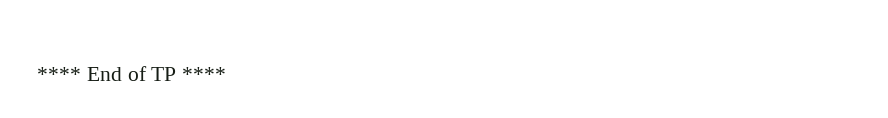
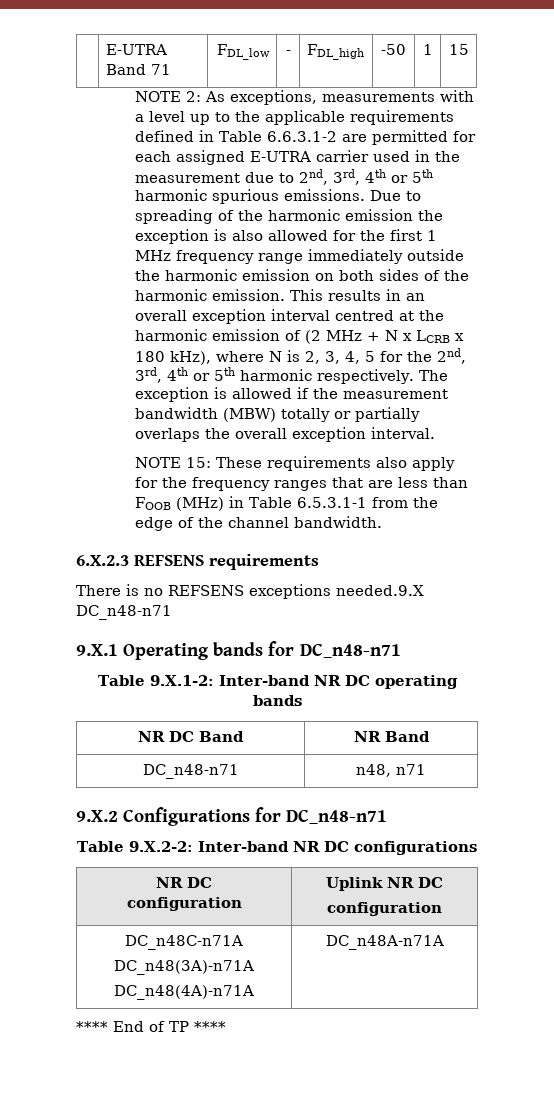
+ | E-UTRA Band 71 | FDL_low | - | FDL_high | -50 | 1 | 15
+ NOTE 2: As exceptions, measurements with a level up to the applicable requirements defined in Table 6.6.3.1-2 are permitted for each assigned E-UTRA carrier used in the measurement due to 2nd, 3rd, 4th or 5th harmonic spurious emissions. Due to spreading of the harmonic emission the exception is also allowed for the first 1 MHz frequency range immediately outside the harmonic emission on both sides of the harmonic emission. This results in an overall exception interval centred at the harmonic emission of (2 MHz + N x LCRB x 180 kHz), where N is 2, 3, 4, 5 for the 2nd, 3rd, 4th or 5th harmonic respectively. The exception is allowed if the measurement bandwidth (MBW) totally or partially overlaps the overall exception interval.
+ NOTE 15: These requirements also apply for the frequency ranges that are less than FOOB (MHz) in Table 6.5.3.1-1 from the edge of the channel bandwidth.
+ 6.X.2.3 REFSENS requirements
+ There is no REFSENS exceptions needed.9.X DC_n48-n71
+ 9.X.1 Operating bands for DC_n48-n71
+ Table 9.X.1-2: Inter-band NR DC operating bands
+ NR DC Band | NR Band
+ DC_n48-n71 | n48, n71
+ 9.X.2 Configurations for DC_n48-n71
+ Table 9.X.2-2: Inter-band NR DC configurations
+ NR DC
+ configuration | Uplink NR DC
+ configuration
+ DC_n48C-n71A
+ DC_n48(3A)-n71A
+ DC_n48(4A)-n71A | DC_n48A-n71A

